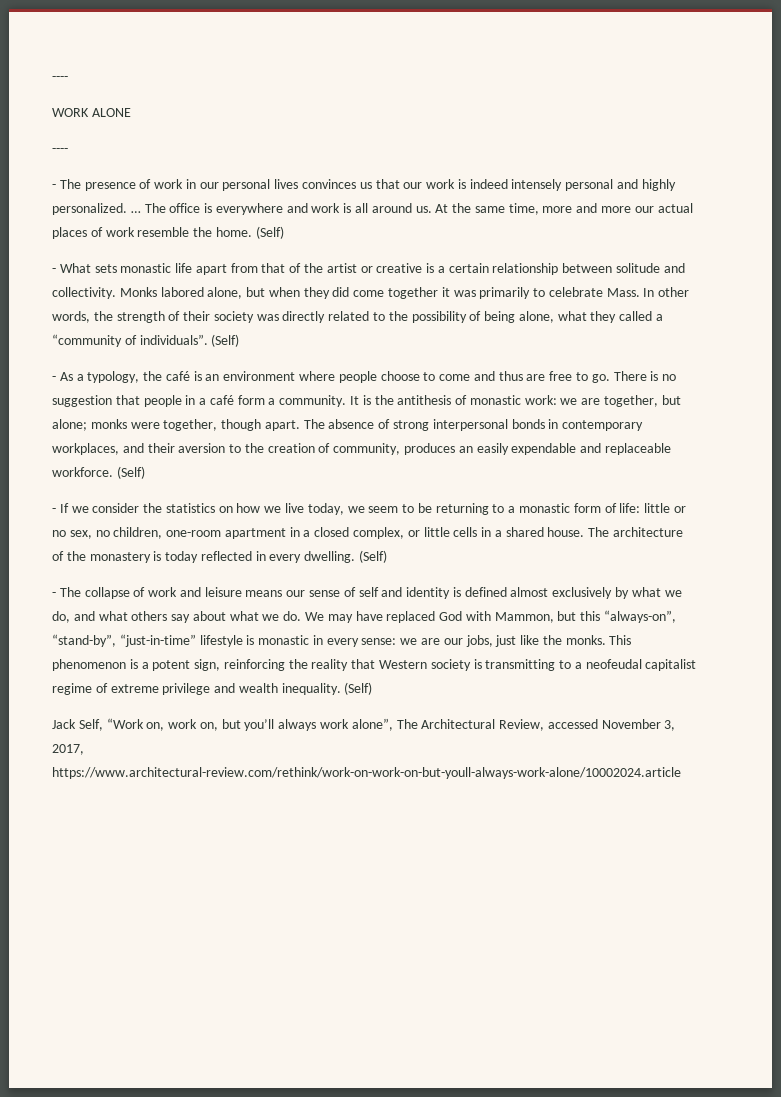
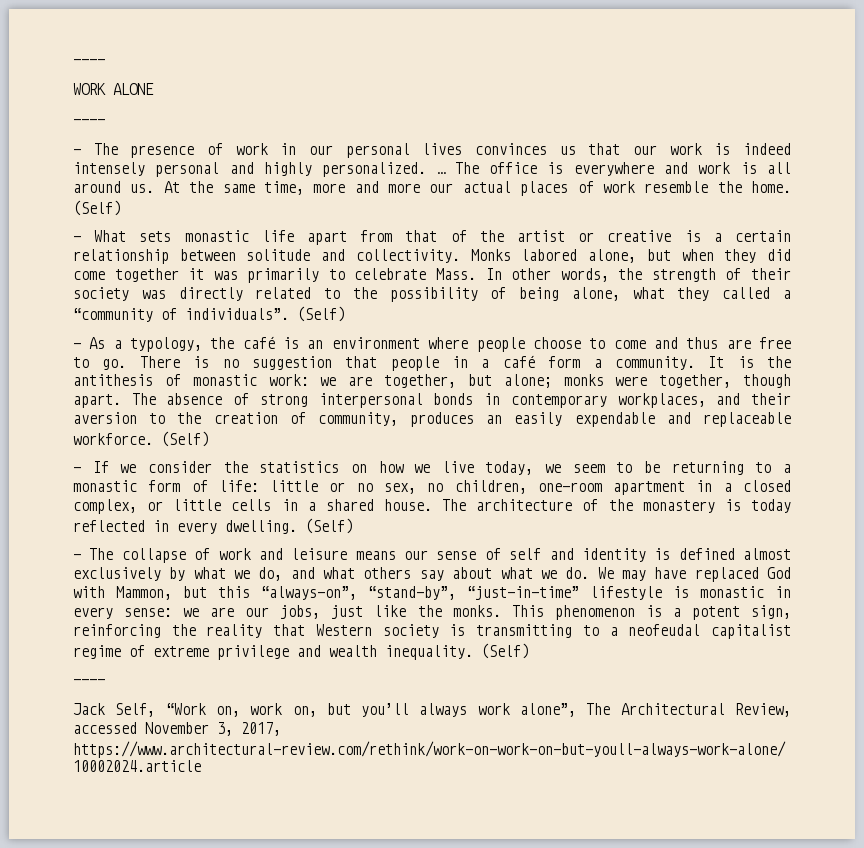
  This phenomenon is a potent sign, reinforcing the reality that Western society is transmitting to a neofeudal capitalist regime of extreme privilege and wealth inequality. (Self)
+ ----

